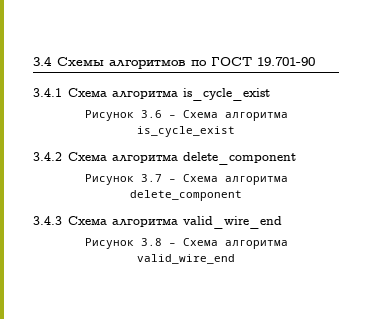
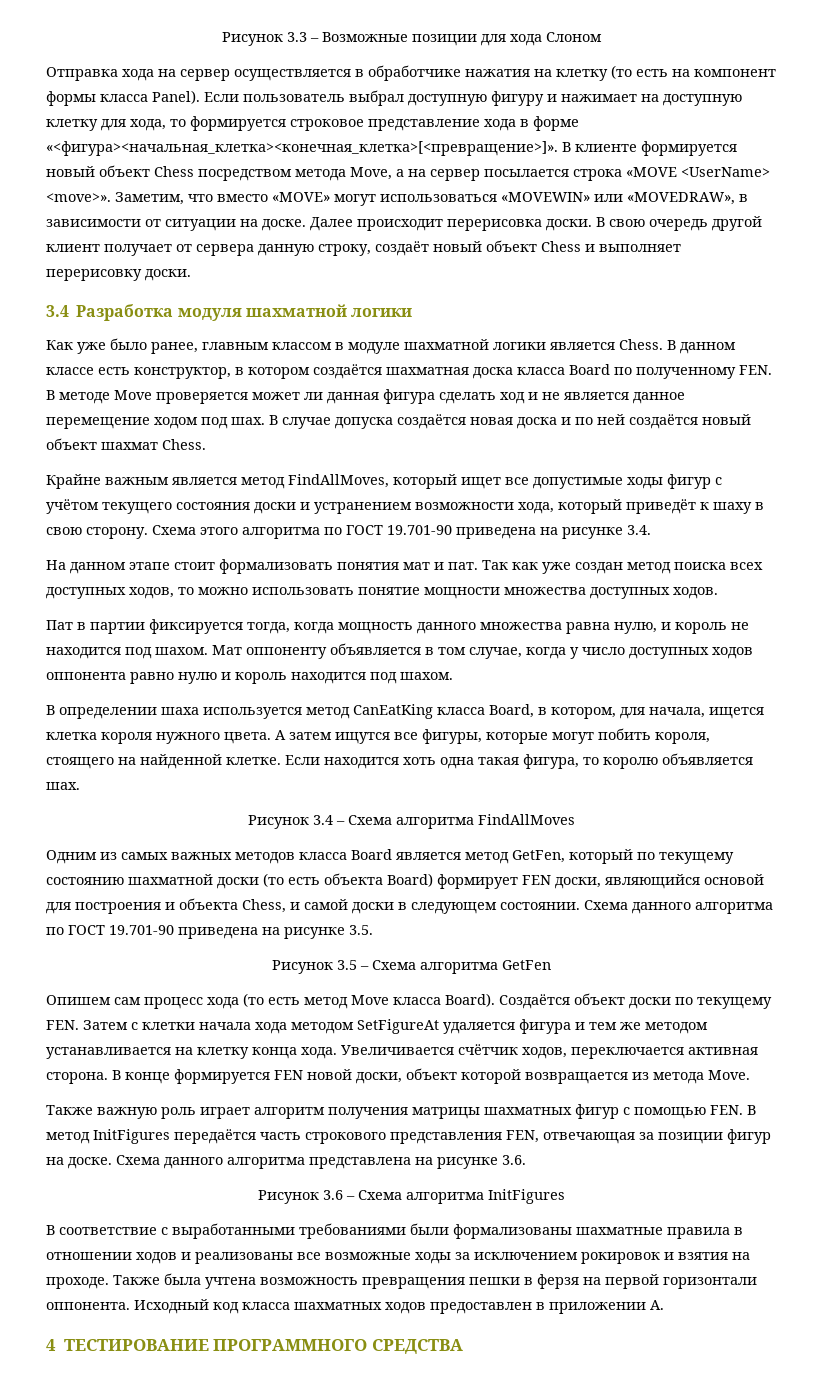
- 3.4 Схемы алгоритмов по ГОСТ 19.701-90
- 3.4.1 Схема алгоритма is_cycle_exist
+ Рисунок 3.3 – Возможные позиции для хода Слоном
+ Отправка хода на сервер осуществляется в обработчике нажатия на клетку (то есть на компонент формы класса Panel). Если пользователь выбрал доступную фигуру и нажимает на доступную клетку для хода, то формируется строковое представление хода в форме «<фигура><начальная_клетка><конечная_клетка>[<превращение>]». В клиенте формируется новый объект Chess посредством метода Move, а на сервер посылается строка «MOVE <UserName> <move>». Заметим, что вместо «MOVE» могут использоваться «MOVEWIN» или «MOVEDRAW», в зависимости от ситуации на доске. Далее происходит перерисовка доски. В свою очередь другой клиент получает от сервера данную строку, создаёт новый объект Chess и выполняет перерисовку доски.
+ 3.4 Разработка модуля шахматной логики
+ Как уже было ранее, главным классом в модуле шахматной логики является Chess. В данном классе есть конструктор, в котором создаётся шахматная доска класса Board по полученному FEN. В методе Move проверяется может ли данная фигура сделать ход и не является данное перемещение ходом под шах. В случае допуска создаётся новая доска и по ней создаётся новый объект шахмат Chess.
+ Крайне важным является метод FindAllMoves, который ищет все допустимые ходы фигур с учётом текущего состояния доски и устранением возможности хода, который приведёт к шаху в свою сторону. Схема этого алгоритма по ГОСТ 19.701-90 приведена на рисунке 3.4.
+ На данном этапе стоит формализовать понятия мат и пат. Так как уже создан метод поиска всех доступных ходов, то можно использовать понятие мощности множества доступных ходов.
+ Пат в партии фиксируется тогда, когда мощность данного множества равна нулю, и король не находится под шахом. Мат оппоненту объявляется в том случае, когда у число доступных ходов оппонента равно нулю и король находится под шахом.
+ В определении шаха используется метод CanEatKing класса Board, в котором, для начала, ищется клетка короля нужного цвета. А затем ищутся все фигуры, которые могут побить короля, стоящего на найденной клетке. Если находится хоть одна такая фигура, то королю объявляется шах.
+ Рисунок 3.4 – Схема алгоритма FindAllMoves
+ Одним из самых важных методов класса Board является метод GetFen, который по текущему состоянию шахматной доски (то есть объекта Board) формирует FEN доски, являющийся основой для построения и объекта Chess, и самой доски в следующем состоянии. Схема данного алгоритма по ГОСТ 19.701-90 приведена на рисунке 3.5.
+ Рисунок 3.5 – Схема алгоритма GetFen
+ Опишем сам процесс хода (то есть метод Move класса Board). Создаётся объект доски по текущему FEN. Затем с клетки начала хода методом SetFigureAt удаляется фигура и тем же методом устанавливается на клетку конца хода. Увеличивается счётчик ходов, переключается активная сторона. В конце формируется FEN новой доски, объект которой возвращается из метода Move.
+ Также важную роль играет алгоритм получения матрицы шахматных фигур с помощью FEN. В метод InitFigures передаётся часть строкового представления FEN, отвечающая за позиции фигур на доске. Схема данного алгоритма представлена на рисунке 3.6.
- Рисунок 3.6 – Схема алгоритма is_cycle_exist
- 3.4.2 Схема алгоритма delete_component
- Рисунок 3.7 – Схема алгоритма delete_component
- 3.4.3 Схема алгоритма valid_wire_end
- Рисунок 3.8 – Схема алгоритма valid_wire_end
+ Рисунок 3.6 – Схема алгоритма InitFigures
+ В соответствие с выработанными требованиями были формализованы шахматные правила в отношении ходов и реализованы все возможные ходы за исключением рокировок и взятия на проходе. Также была учтена возможность превращения пешки в ферзя на первой горизонтали оппонента. Исходный код класса шахматных ходов предоставлен в приложении А.
+ 4 ТЕСТИРОВАНИЕ ПРОГРАММНОГО СРЕДСТВА

